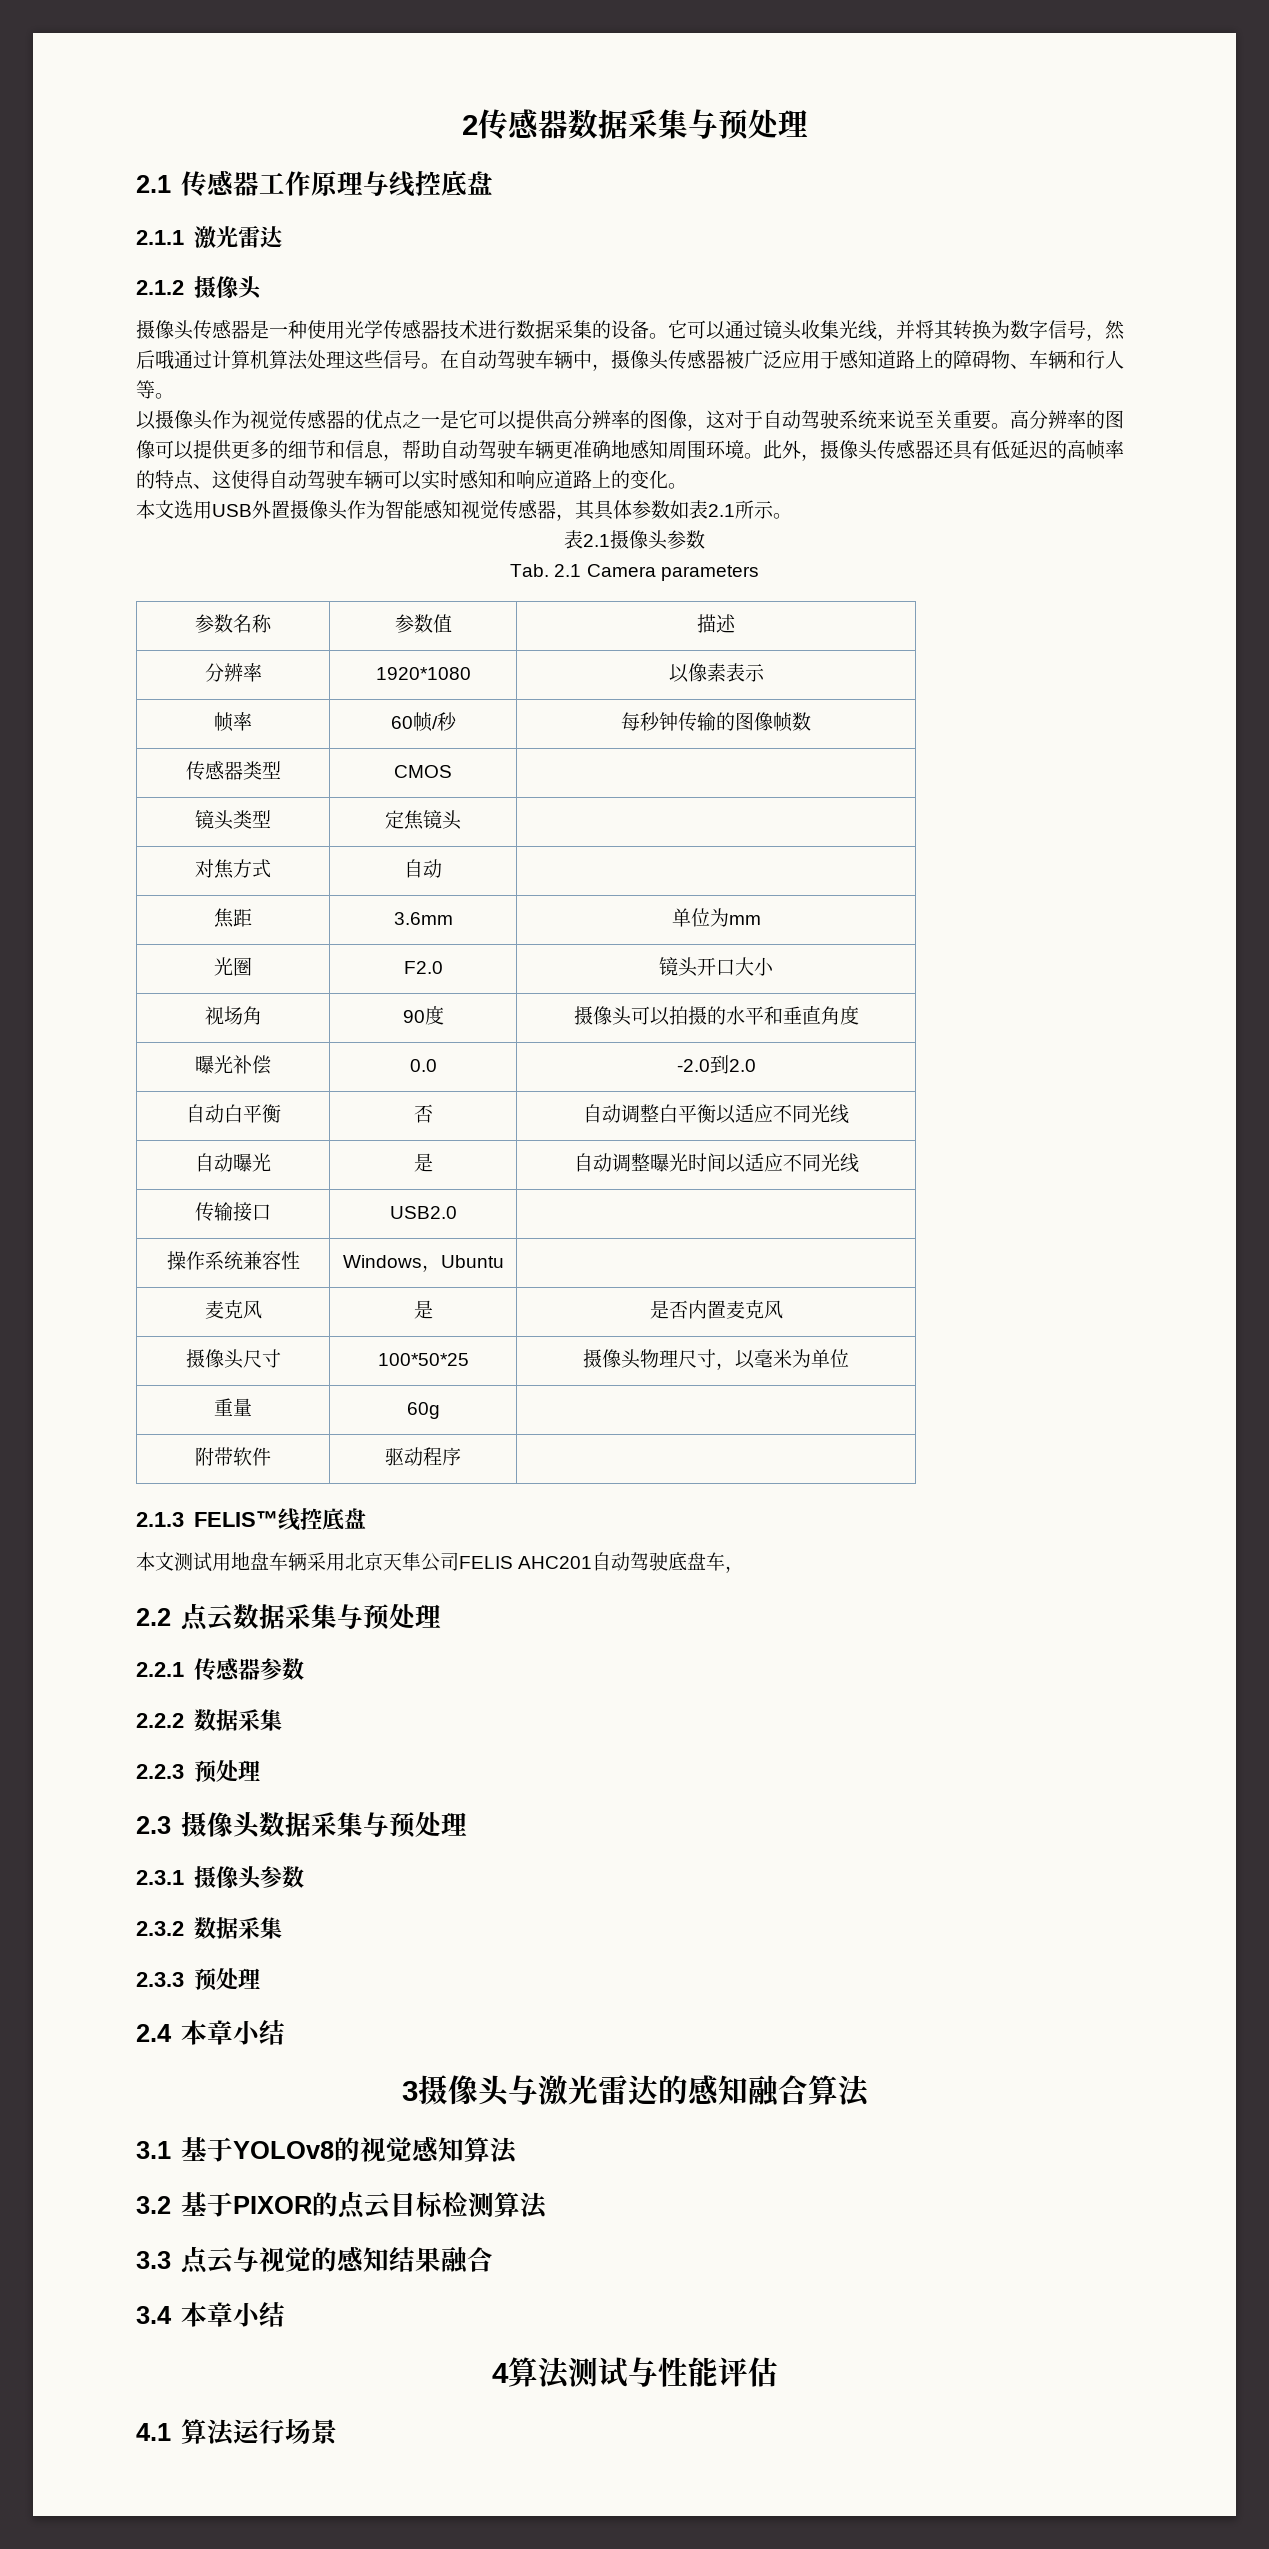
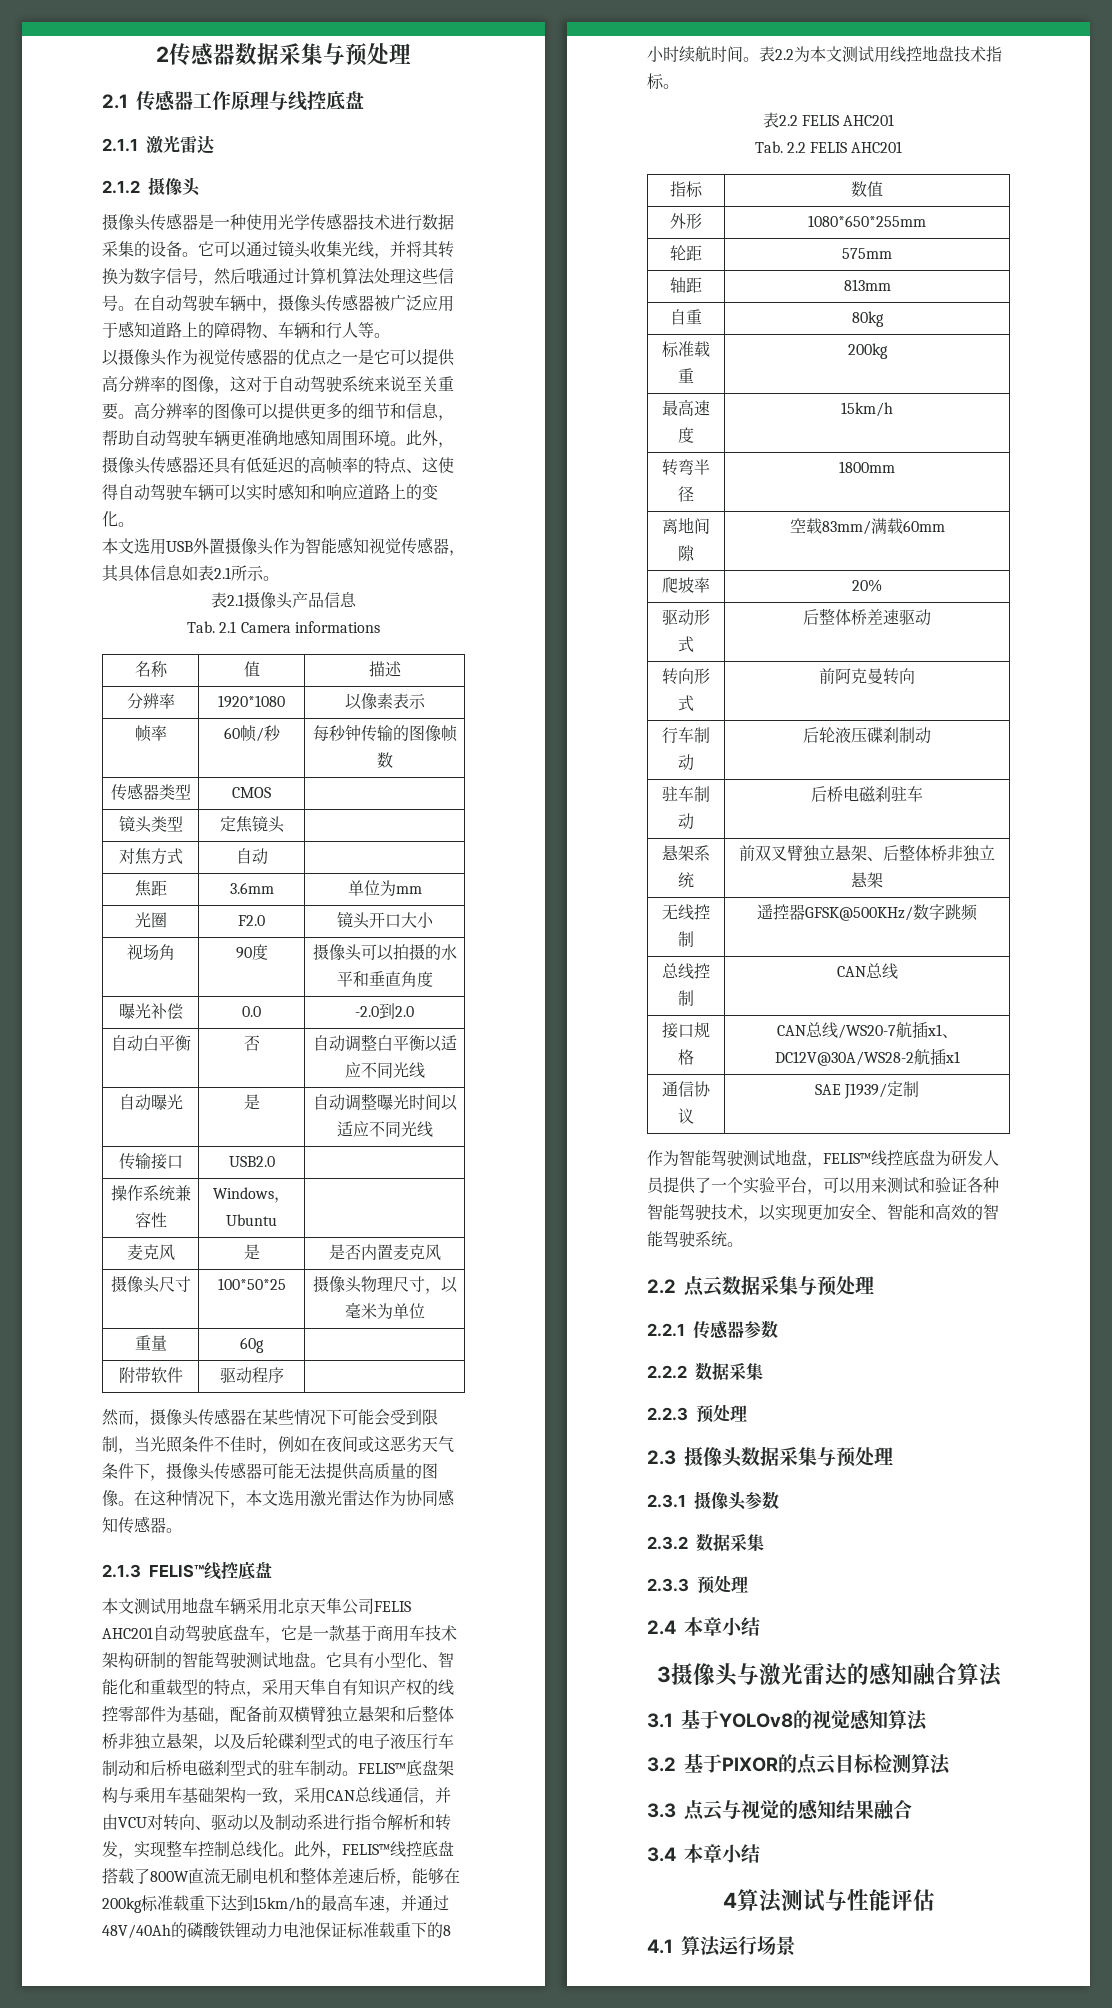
- 本文选用USB外置摄像头作为智能感知视觉传感器，其具体参数如表2.1所示。
+ 本文选用USB外置摄像头作为智能感知视觉传感器，其具体信息如表2.1所示。
- 表2.1摄像头参数
+ 表2.1摄像头产品信息
- Tab. 2.1 Camera parameters
- 参数名称 | 参数值 | 描述
+ Tab. 2.1 Camera informations
+ 名称 | 值 | 描述
+ 然而，摄像头传感器在某些情况下可能会受到限制，当光照条件不佳时，例如在夜间或这恶劣天气条件下，摄像头传感器可能无法提供高质量的图像。在这种情况下，本文选用激光雷达作为协同感知传感器。
- 本文测试用地盘车辆采用北京天隼公司FELIS AHC201自动驾驶底盘车，
+ 本文测试用地盘车辆采用北京天隼公司FELIS AHC201自动驾驶底盘车，它是一款基于商用车技术架构研制的智能驾驶测试地盘。它具有小型化、智能化和重载型的特点，采用天隼自有知识产权的线控零部件为基础，配备前双横臂独立悬架和后整体桥非独立悬架，以及后轮碟刹型式的电子液压行车制动和后桥电磁刹型式的驻车制动。FELIS™底盘架构与乘用车基础架构一致，采用CAN总线通信，并由VCU对转向、驱动以及制动系进行指令解析和转发，实现整车控制总线化。此外，FELIS™线控底盘搭载了800W直流无刷电机和整体差速后桥，能够在200kg标准载重下达到15km/h的最高车速，并通过48V/40Ah的磷酸铁锂动力电池保证标准载重下的8小时续航时间。表2.2为本文测试用线控地盘技术指标。
+ 表2.2 FELIS AHC201
+ Tab. 2.2 FELIS AHC201
+ 指标 | 数值
+ 外形 | 1080*650*255mm
+ 轮距 | 575mm
+ 轴距 | 813mm
+ 自重 | 80kg
+ 标准载重 | 200kg
+ 最高速度 | 15km/h
+ 转弯半径 | 1800mm
+ 离地间隙 | 空载83mm/满载60mm
+ 爬坡率 | 20%
+ 驱动形式 | 后整体桥差速驱动
+ 转向形式 | 前阿克曼转向
+ 行车制动 | 后轮液压碟刹制动
+ 驻车制动 | 后桥电磁刹驻车
+ 悬架系统 | 前双叉臂独立悬架、后整体桥非独立悬架
+ 无线控制 | 遥控器GFSK@500KHz/数字跳频
+ 总线控制 | CAN总线
+ 接口规格 | CAN总线/WS20-7航插x1、DC12V@30A/WS28-2航插x1
+ 通信协议 | SAE J1939/定制
+ 作为智能驾驶测试地盘，FELIS™线控底盘为研发人员提供了一个实验平台，可以用来测试和验证各种智能驾驶技术，以实现更加安全、智能和高效的智能驾驶系统。

